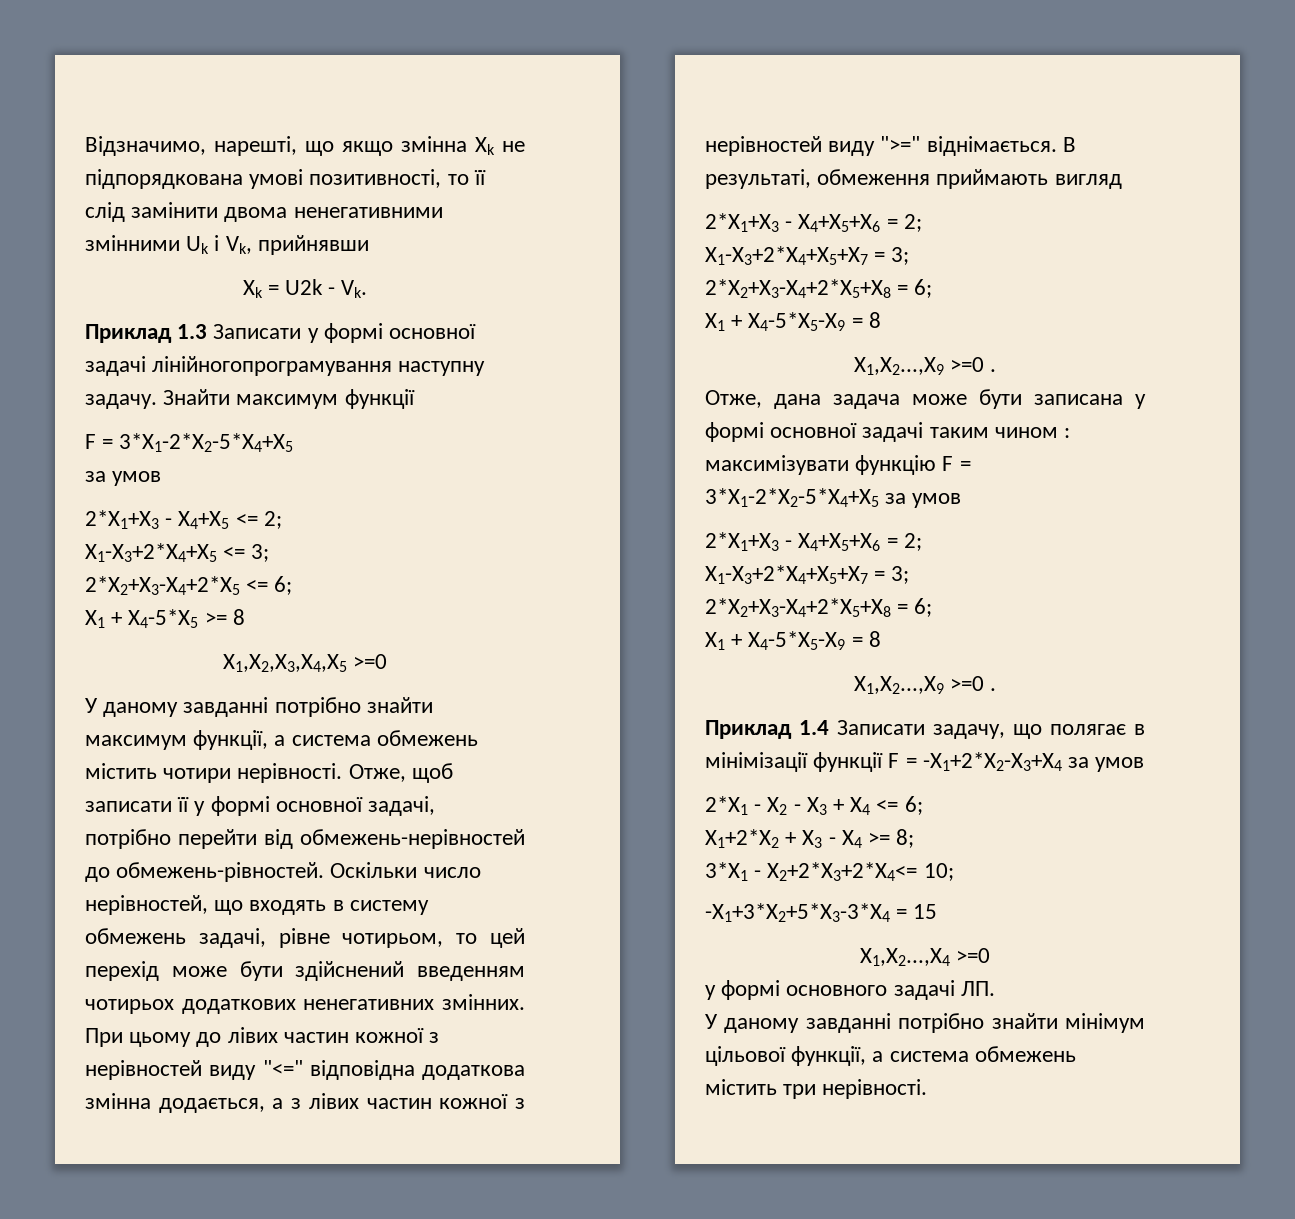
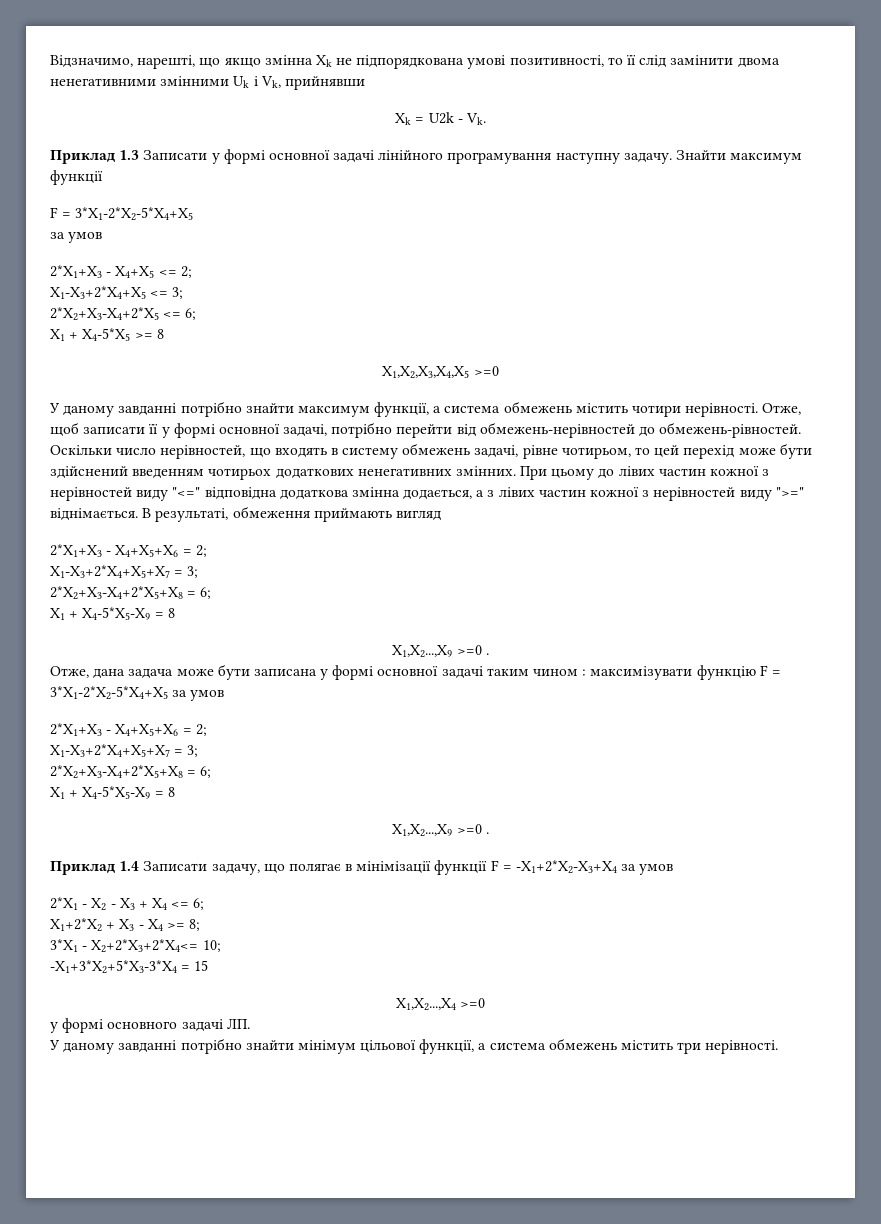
- Приклад 1.3 Записати у формі основної задачі лінійногопрограмування наступну задачу.
+ Приклад 1.3 Записати у формі основної задачі лінійного програмування наступну задачу.

